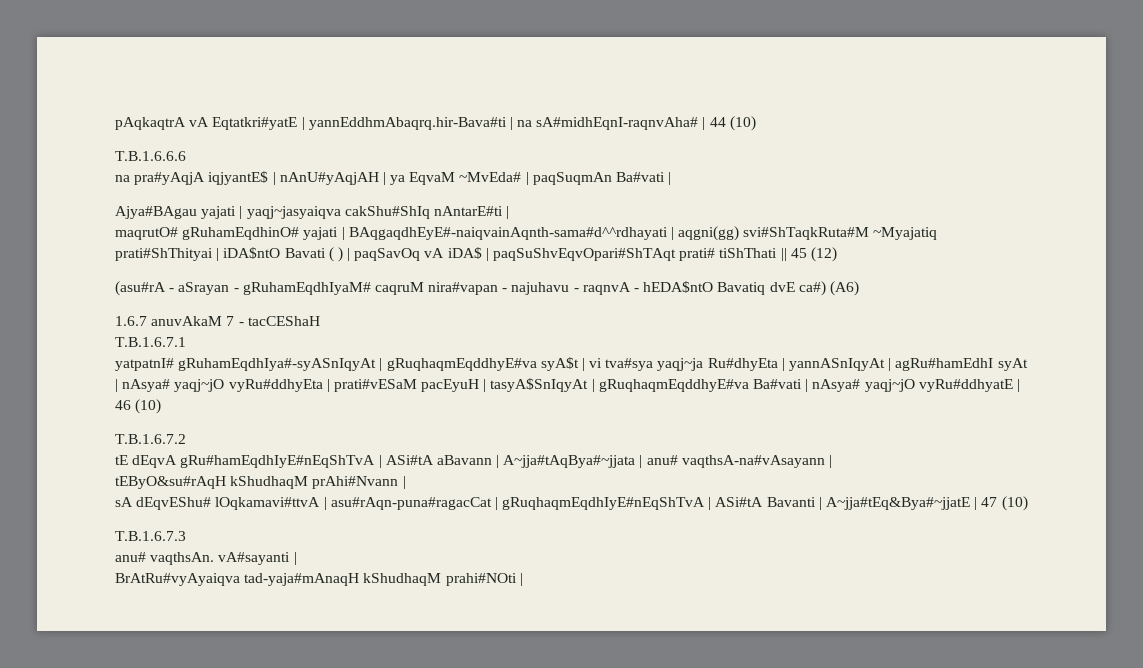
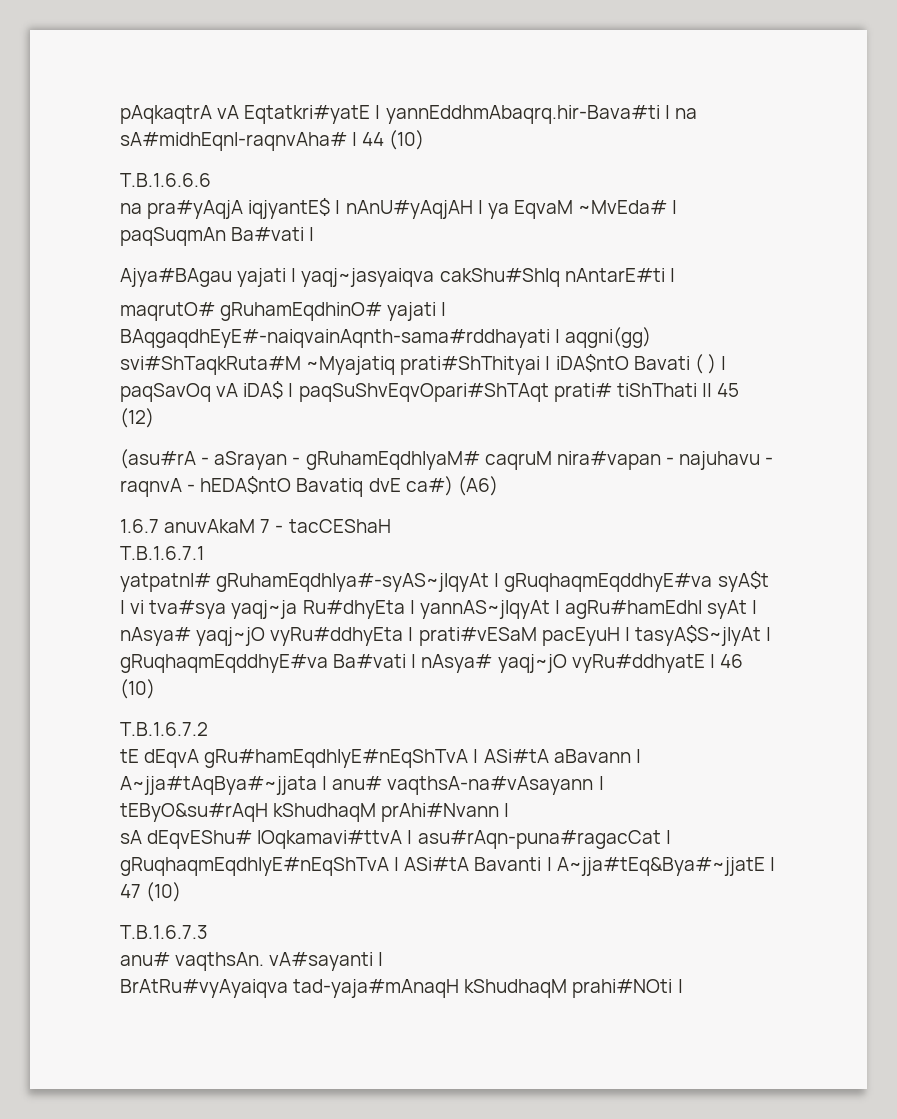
- maqrutO# gRuhamEqdhinO# yajati | BAqgaqdhEyE#-naiqvainAqnth-sama#d^^rdhayati | aqgni(gg) svi#ShTaqkRuta#M ~Myajatiq prati#ShThityai | iDA$ntO Bavati ( ) | paqSavOq vA iDA$ | paqSuShvEqvOpari#ShTAqt prati# tiShThati || 45 (12)
+ maqrutO# gRuhamEqdhinO# yajati | BAqgaqdhEyE#-naiqvainAqnth-sama#rddhayati | aqgni(gg) svi#ShTaqkRuta#M ~Myajatiq prati#ShThityai | iDA$ntO Bavati ( ) | paqSavOq vA iDA$ | paqSuShvEqvOpari#ShTAqt prati# tiShThati || 45 (12)
- yatpatnI# gRuhamEqdhIya#-syASnIqyAt | gRuqhaqmEqddhyE#va syA$t | vi tva#sya yaqj~ja Ru#dhyEta | yannASnIqyAt | agRu#hamEdhI syAt | nAsya# yaqj~jO vyRu#ddhyEta | prati#vESaM pacEyuH | tasyA$SnIqyAt | gRuqhaqmEqddhyE#va Ba#vati | nAsya# yaqj~jO vyRu#ddhyatE | 46 (10)
+ yatpatnI# gRuhamEqdhIya#-syAS~jIqyAt | gRuqhaqmEqddhyE#va syA$t | vi tva#sya yaqj~ja Ru#dhyEta | yannAS~jIqyAt | agRu#hamEdhI syAt | nAsya# yaqj~jO vyRu#ddhyEta | prati#vESaM pacEyuH | tasyA$S~jIyAt | gRuqhaqmEqddhyE#va Ba#vati | nAsya# yaqj~jO vyRu#ddhyatE | 46 (10)

